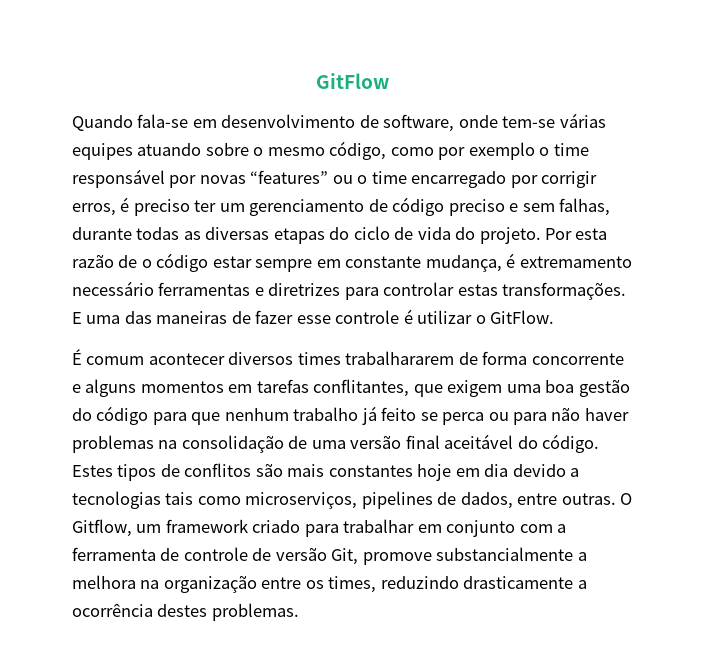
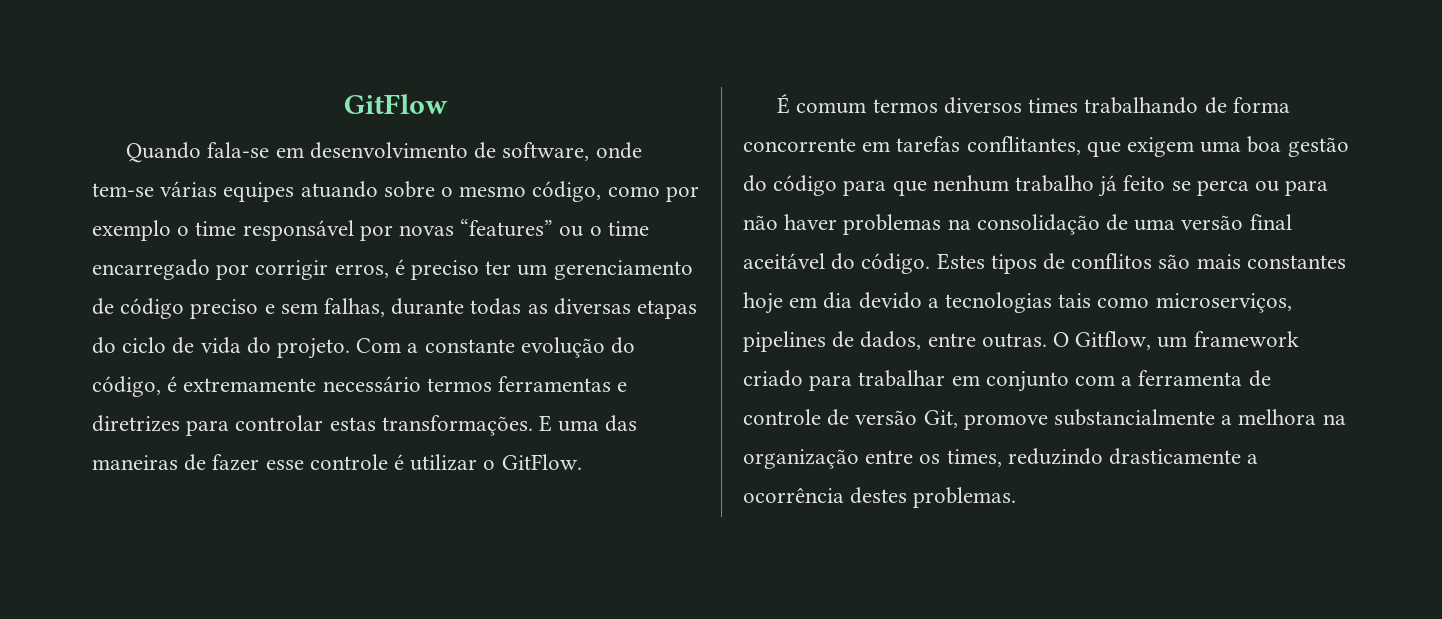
- Por esta razão de o código estar sempre em constante mudança, é extremamento necessário ferramentas e diretrizes para controlar estas transformações.
+ Com a constante evolução do código, é extremamente necessário termos ferramentas e diretrizes para controlar estas transformações.
- É comum acontecer diversos times trabalhararem de forma concorrente e alguns momentos em tarefas conflitantes, que exigem uma boa gestão do código para que nenhum trabalho já feito se perca ou para não haver problemas na consolidação de uma versão final aceitável do código.
+ É comum termos diversos times trabalhando de forma concorrente em tarefas conflitantes, que exigem uma boa gestão do código para que nenhum trabalho já feito se perca ou para não haver problemas na consolidação de uma versão final aceitável do código.

